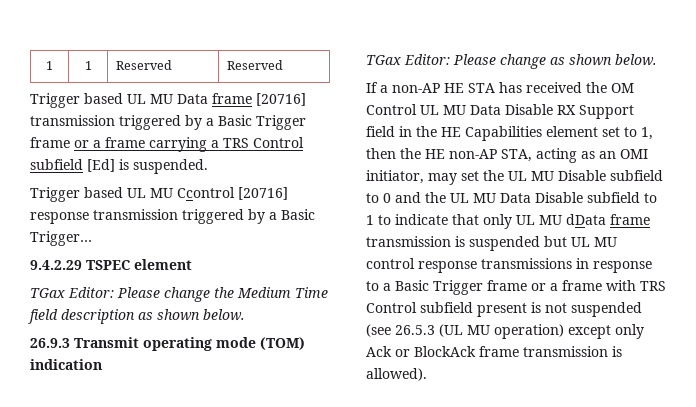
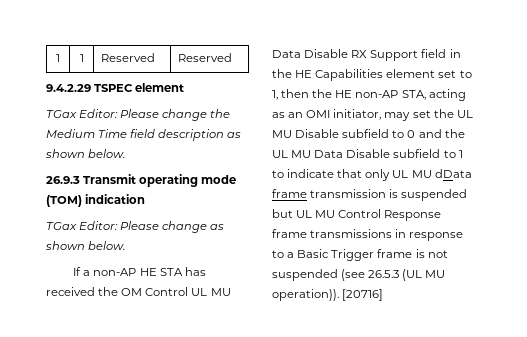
- Trigger based UL MU Data frame [20716] transmission triggered by a Basic Trigger frame or a frame carrying a TRS Control subfield [Ed] is suspended.
- Trigger based UL MU Ccontrol [20716] response transmission triggered by a Basic Trigger…
- If a non-AP HE STA has received the OM Control UL MU Data Disable RX Support field in the HE Capabilities element set to 1, then the HE non-AP STA, acting as an OMI initiator, may set the UL MU Disable subfield to 0 and the UL MU Data Disable subfield to 1 to indicate that only UL MU dData frame transmission is suspended but UL MU control response transmissions in response to a Basic Trigger frame or a frame with TRS Control subfield present is not suspended (see 26.5.3 (UL MU operation) except only Ack or BlockAck frame transmission is allowed).
+ If a non-AP HE STA has received the OM Control UL MU Data Disable RX Support field in the HE Capabilities element set to 1, then the HE non-AP STA, acting as an OMI initiator, may set the UL MU Disable subfield to 0 and the UL MU Data Disable subfield to 1 to indicate that only UL MU dData frame transmission is suspended but UL MU Control Response frame transmissions in response to a Basic Trigger frame is not suspended (see 26.5.3 (UL MU operation)). [20716]

